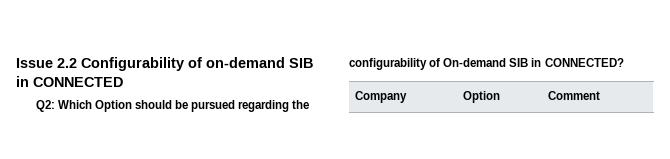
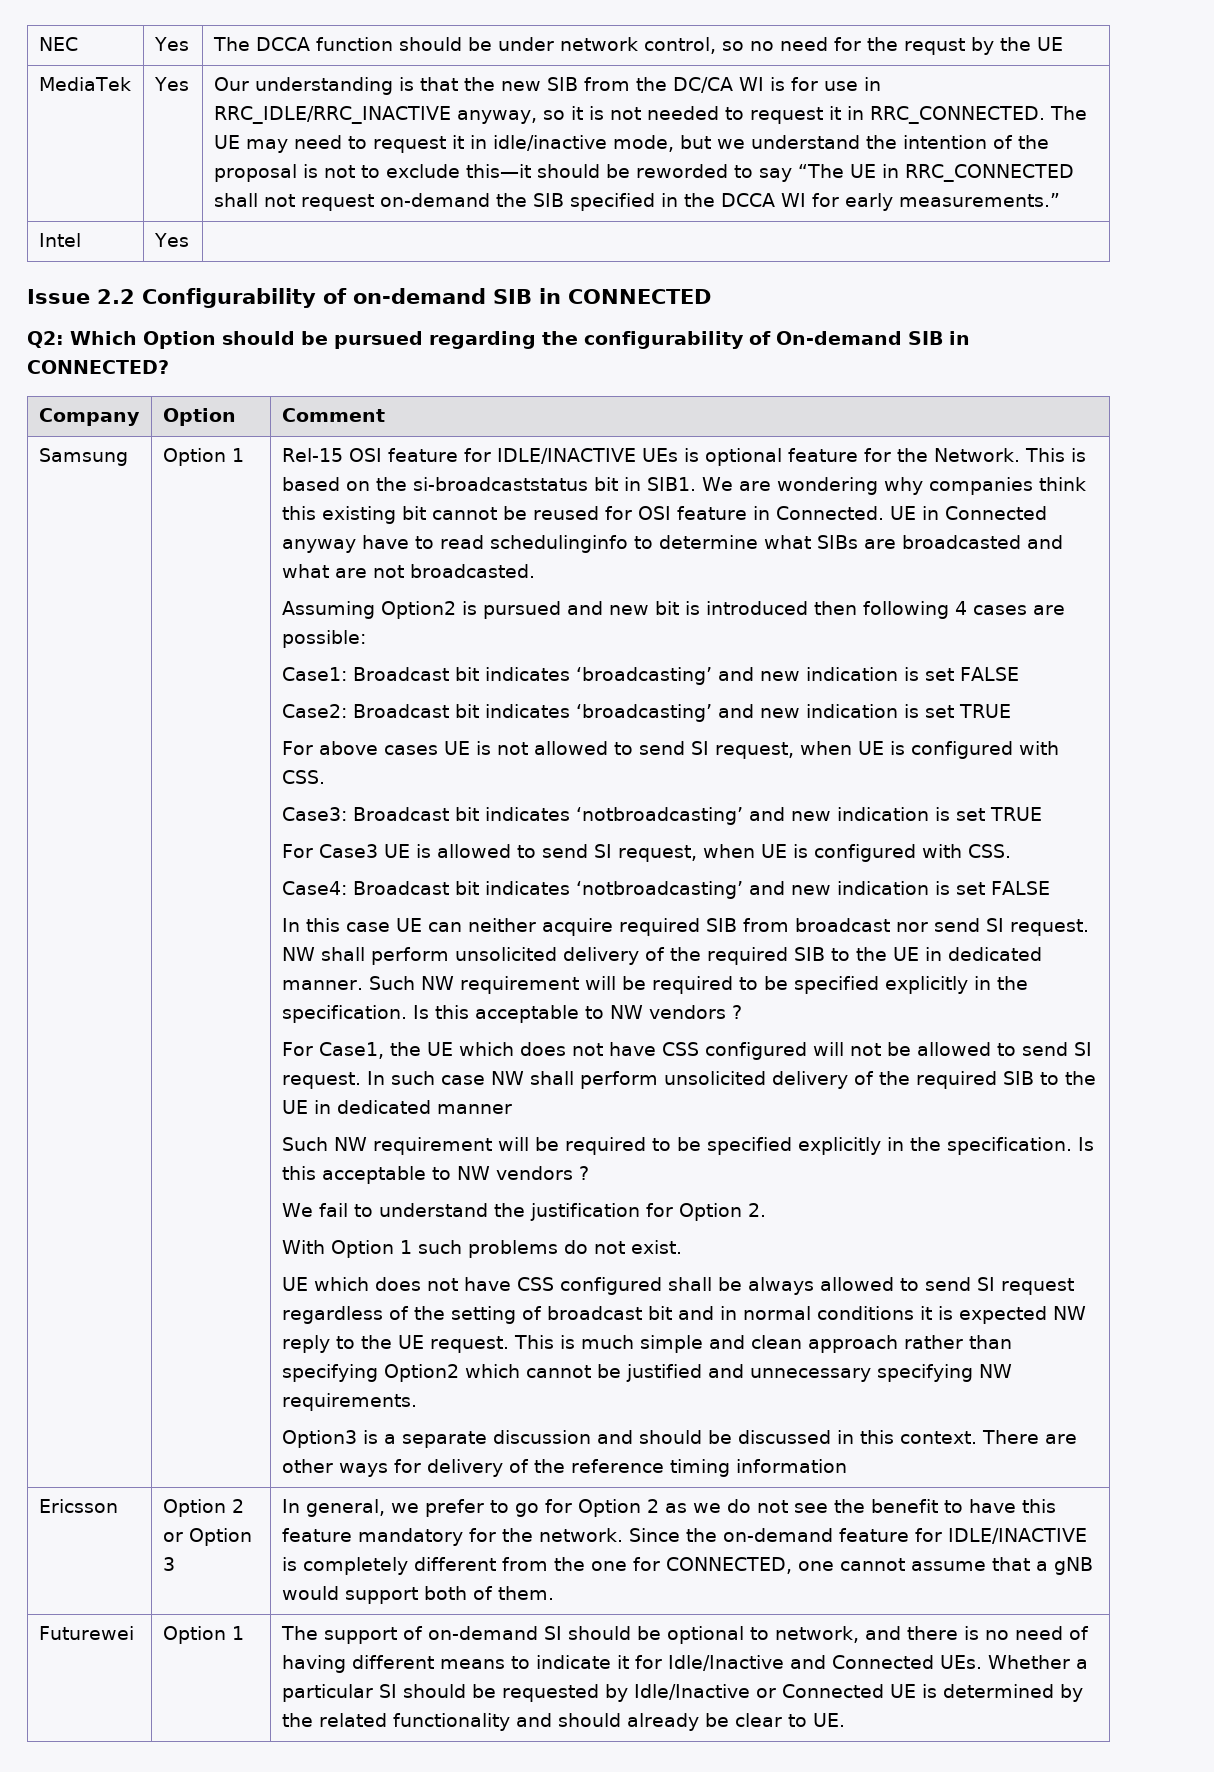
+ NEC | Yes | The DCCA function should be under network control, so no need for the requst by the UE
+ MediaTek | Yes | Our understanding is that the new SIB from the DC/CA WI is for use in RRC_IDLE/RRC_INACTIVE anyway, so it is not needed to request it in RRC_CONNECTED. The UE may need to request it in idle/inactive mode, but we understand the intention of the proposal is not to exclude this—it should be reworded to say “The UE in RRC_CONNECTED shall not request on-demand the SIB specified in the DCCA WI for early measurements.”
+ Intel | Yes |
+ Samsung | Option 1 | Rel-15 OSI feature for IDLE/INACTIVE UEs is optional feature for the Network. This is based on the si-broadcaststatus bit in SIB1. We are wondering why companies think this existing bit cannot be reused for OSI feature in Connected. UE in Connected anyway have to read schedulinginfo to determine what SIBs are broadcasted and what are not broadcasted.
+ Assuming Option2 is pursued and new bit is introduced then following 4 cases are possible:
+ Case1: Broadcast bit indicates ‘broadcasting’ and new indication is set FALSE
+ Case2: Broadcast bit indicates ‘broadcasting’ and new indication is set TRUE
+ For above cases UE is not allowed to send SI request, when UE is configured with CSS.
+ Case3: Broadcast bit indicates ‘notbroadcasting’ and new indication is set TRUE
+ For Case3 UE is allowed to send SI request, when UE is configured with CSS.
+ Case4: Broadcast bit indicates ‘notbroadcasting’ and new indication is set FALSE
+ In this case UE can neither acquire required SIB from broadcast nor send SI request. NW shall perform unsolicited delivery of the required SIB to the UE in dedicated manner. Such NW requirement will be required to be specified explicitly in the specification. Is this acceptable to NW vendors ?
+ For Case1, the UE which does not have CSS configured will not be allowed to send SI request. In such case NW shall perform unsolicited delivery of the required SIB to the UE in dedicated manner
+ Such NW requirement will be required to be specified explicitly in the specification. Is this acceptable to NW vendors ?
+ We fail to understand the justification for Option 2.
+ With Option 1 such problems do not exist.
+ UE which does not have CSS configured shall be always allowed to send SI request regardless of the setting of broadcast bit and in normal conditions it is expected NW reply to the UE request. This is much simple and clean approach rather than specifying Option2 which cannot be justified and unnecessary specifying NW requirements.
+ Option3 is a separate discussion and should be discussed in this context. There are other ways for delivery of the reference timing information
+ Ericsson | Option 2 or Option 3 | In general, we prefer to go for Option 2 as we do not see the benefit to have this feature mandatory for the network. Since the on-demand feature for IDLE/INACTIVE is completely different from the one for CONNECTED, one cannot assume that a gNB would support both of them.
+ Futurewei | Option 1 | The support of on-demand SI should be optional to network, and there is no need of having different means to indicate it for Idle/Inactive and Connected UEs. Whether a particular SI should be requested by Idle/Inactive or Connected UE is determined by the related functionality and should already be clear to UE.

